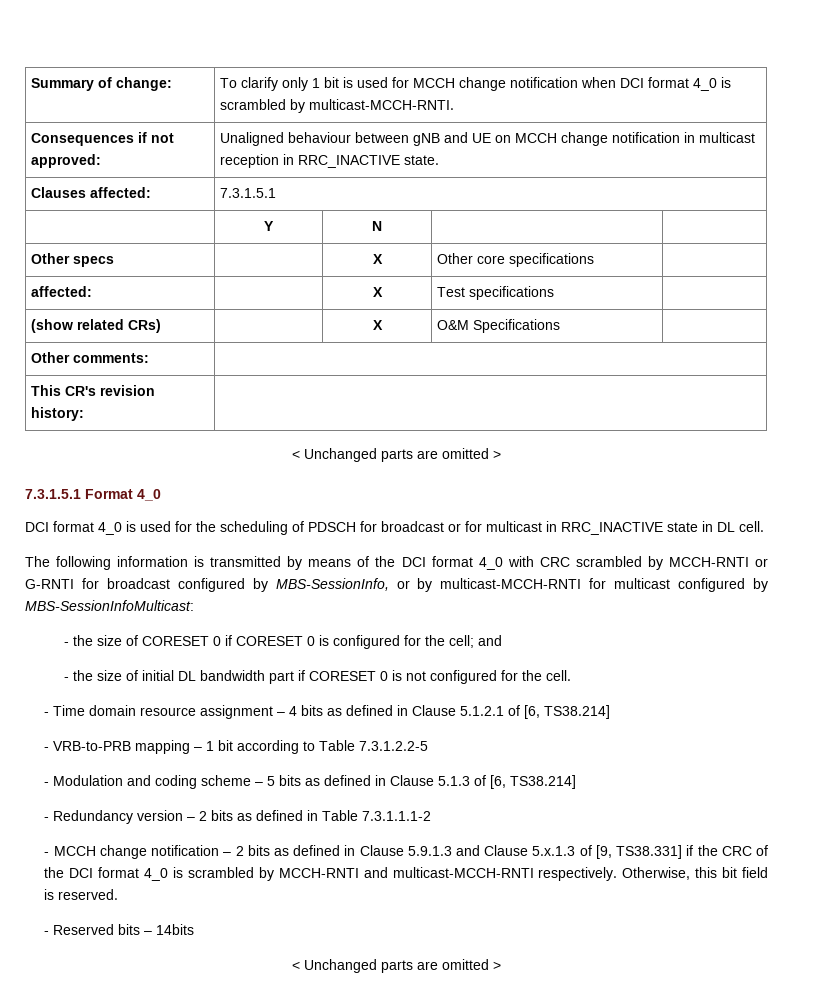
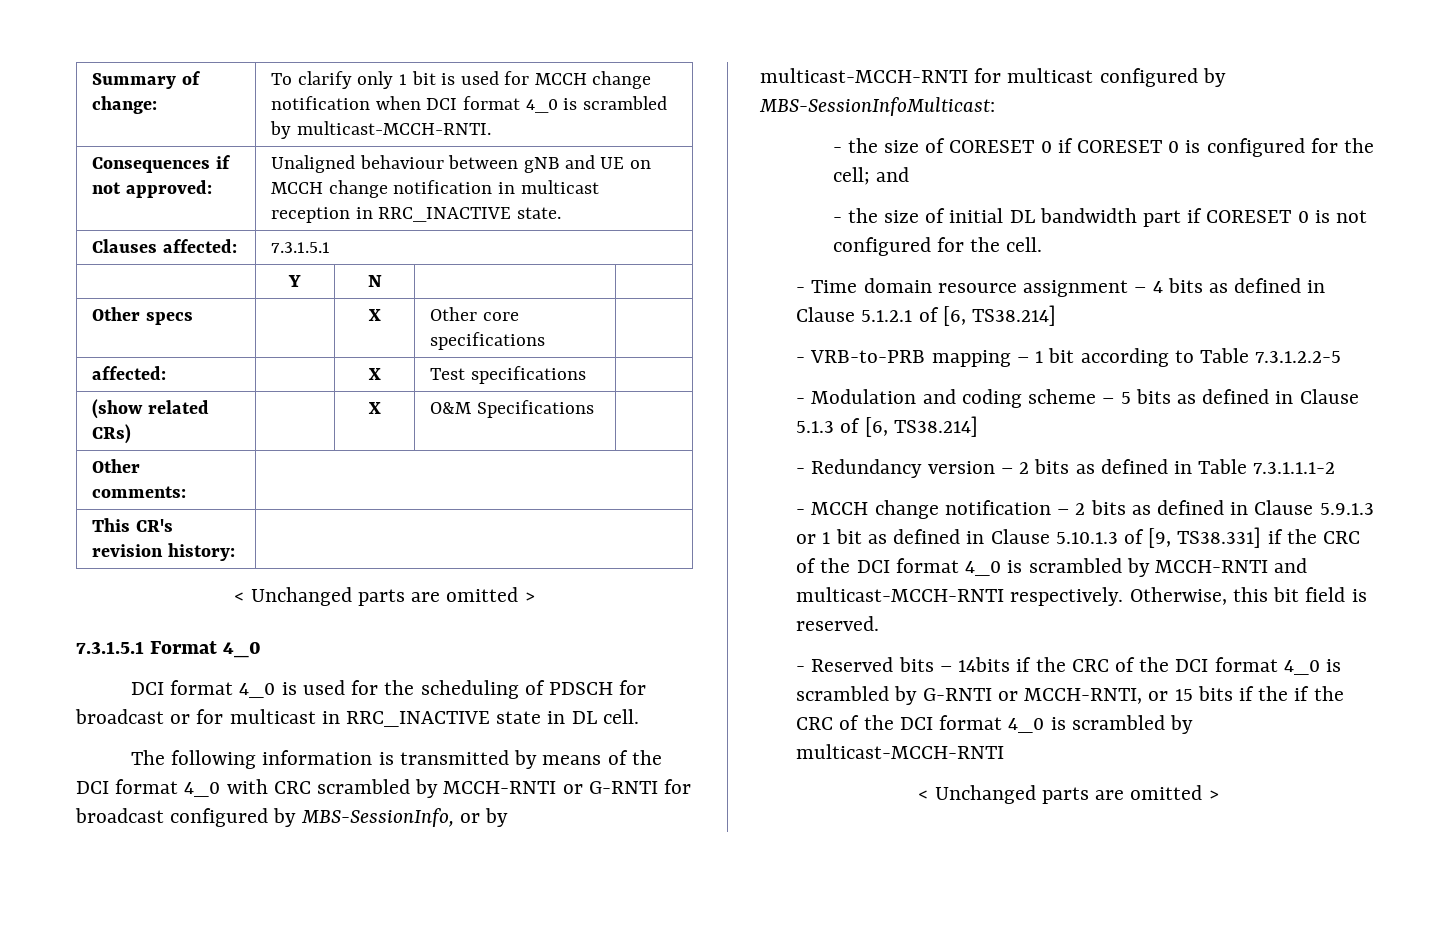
- - MCCH change notification – 2 bits as defined in Clause 5.9.1.3 and Clause 5.x.1.3 of [9, TS38.331] if the CRC of the DCI format 4_0 is scrambled by MCCH-RNTI and multicast-MCCH-RNTI respectively.
+ - MCCH change notification – 2 bits as defined in Clause 5.9.1.3 or 1 bit as defined in Clause 5.10.1.3 of [9, TS38.331] if the CRC of the DCI format 4_0 is scrambled by MCCH-RNTI and multicast-MCCH-RNTI respectively.
- - Reserved bits – 14bits
+ - Reserved bits – 14bits if the CRC of the DCI format 4_0 is scrambled by G-RNTI or MCCH-RNTI, or 15 bits if the if the CRC of the DCI format 4_0 is scrambled by multicast-MCCH-RNTI

